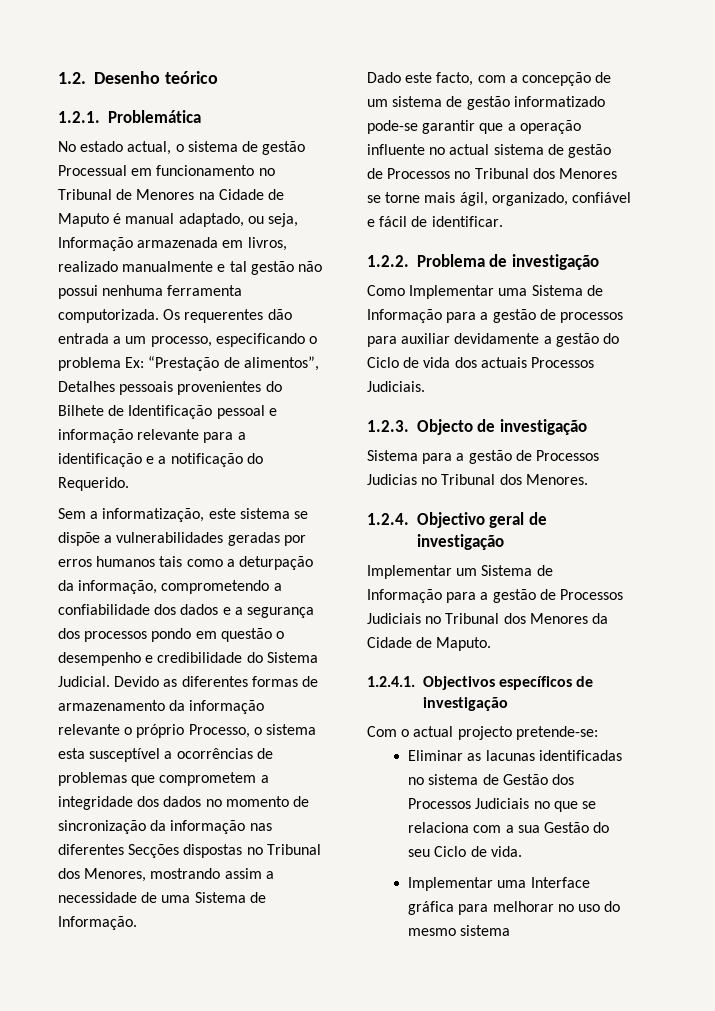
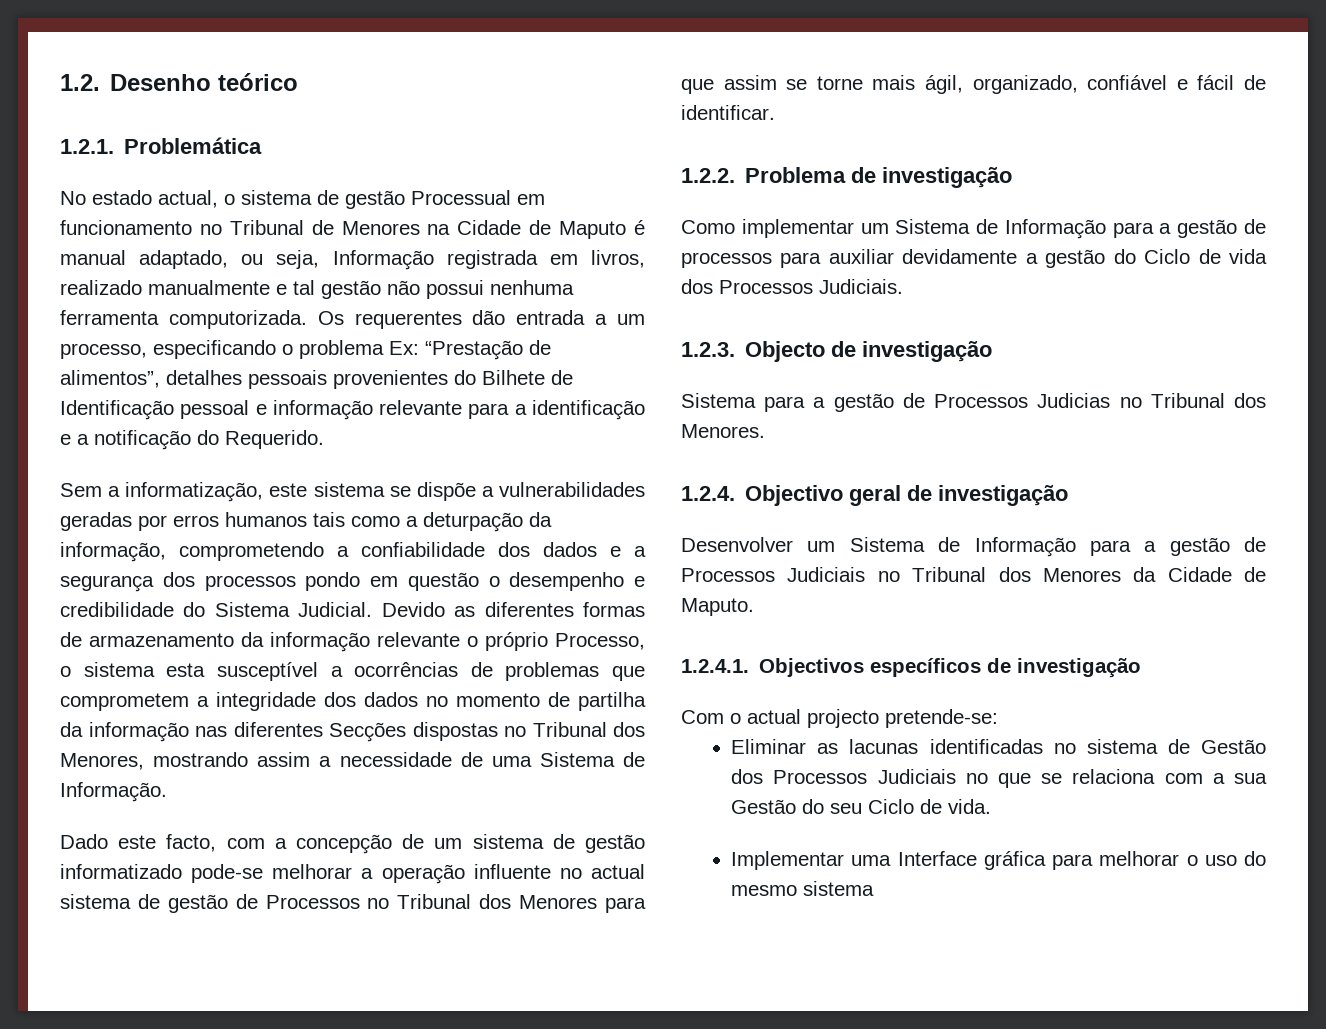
- No estado actual, o sistema de gestão Processual em funcionamento no Tribunal de Menores na Cidade de Maputo é manual adaptado, ou seja, Informação armazenada em livros, realizado manualmente e tal gestão não possui nenhuma ferramenta computorizada.
+ No estado actual, o sistema de gestão Processual em funcionamento no Tribunal de Menores na Cidade de Maputo é manual adaptado, ou seja, Informação registrada em livros, realizado manualmente e tal gestão não possui nenhuma ferramenta computorizada.
- Os requerentes dão entrada a um processo, especificando o problema Ex: “Prestação de alimentos”, Detalhes pessoais provenientes do Bilhete de Identificação pessoal e informação relevante para a identificação e a notificação do Requerido.
+ Os requerentes dão entrada a um processo, especificando o problema Ex: “Prestação de alimentos”, detalhes pessoais provenientes do Bilhete de Identificação pessoal e informação relevante para a identificação e a notificação do Requerido.
- Devido as diferentes formas de armazenamento da informação relevante o próprio Processo, o sistema esta susceptível a ocorrências de problemas que comprometem a integridade dos dados no momento de sincronização da informação nas diferentes Secções dispostas no Tribunal dos Menores, mostrando assim a necessidade de uma Sistema de Informação.
+ Devido as diferentes formas de armazenamento da informação relevante o próprio Processo, o sistema esta susceptível a ocorrências de problemas que comprometem a integridade dos dados no momento de partilha da informação nas diferentes Secções dispostas no Tribunal dos Menores, mostrando assim a necessidade de uma Sistema de Informação.
- Dado este facto, com a concepção de um sistema de gestão informatizado pode-se garantir que a operação influente no actual sistema de gestão de Processos no Tribunal dos Menores se torne mais ágil, organizado, confiável e fácil de identificar.
+ Dado este facto, com a concepção de um sistema de gestão informatizado pode-se melhorar a operação influente no actual sistema de gestão de Processos no Tribunal dos Menores para que assim se torne mais ágil, organizado, confiável e fácil de identificar.
- Como Implementar uma Sistema de Informação para a gestão de processos para auxiliar devidamente a gestão do Ciclo de vida dos actuais Processos Judiciais.
+ Como implementar um Sistema de Informação para a gestão de processos para auxiliar devidamente a gestão do Ciclo de vida dos Processos Judiciais.
- Implementar um Sistema de Informação para a gestão de Processos Judiciais no Tribunal dos Menores da Cidade de Maputo.
+ Desenvolver um Sistema de Informação para a gestão de Processos Judiciais no Tribunal dos Menores da Cidade de Maputo.
- Implementar uma Interface gráfica para melhorar no uso do mesmo sistema
+ Implementar uma Interface gráfica para melhorar o uso do mesmo sistema

